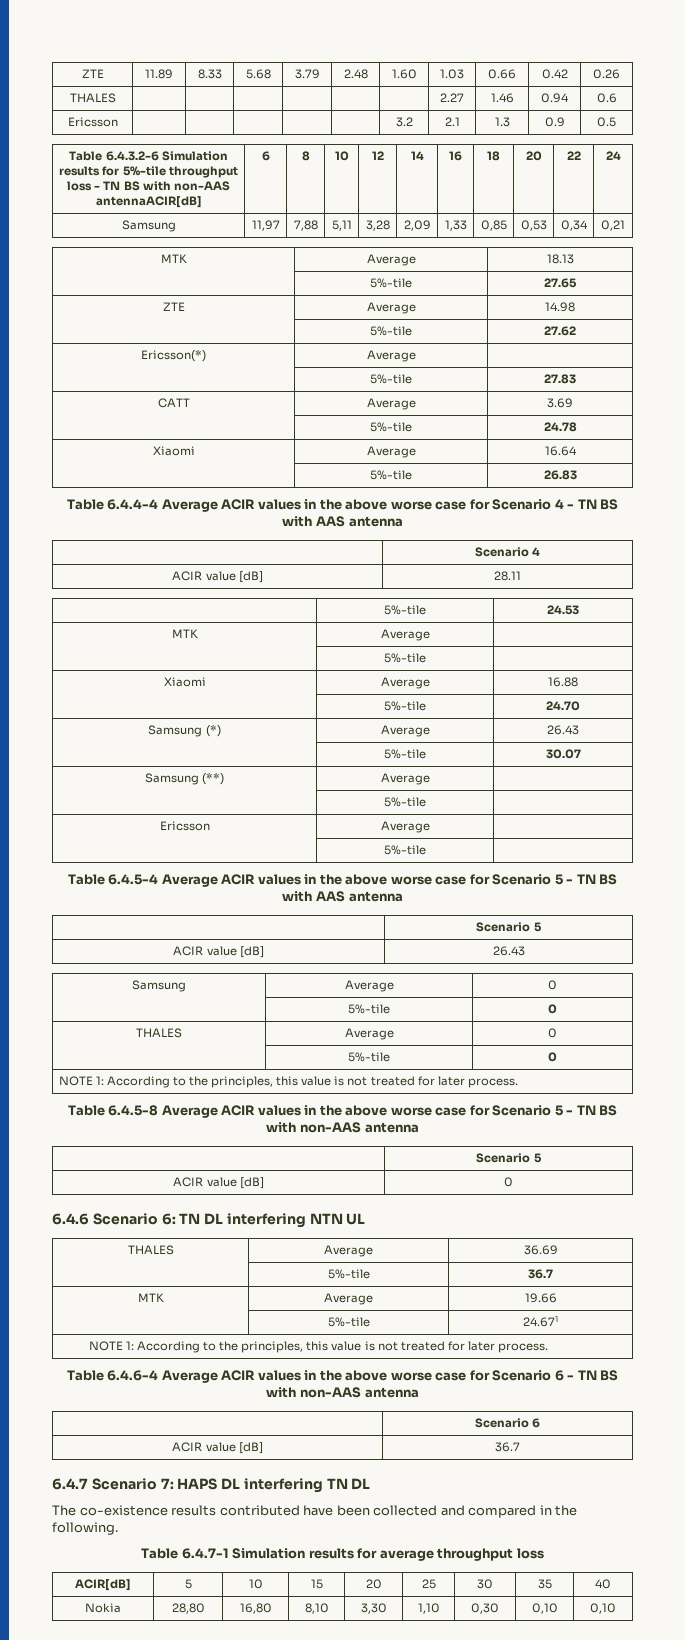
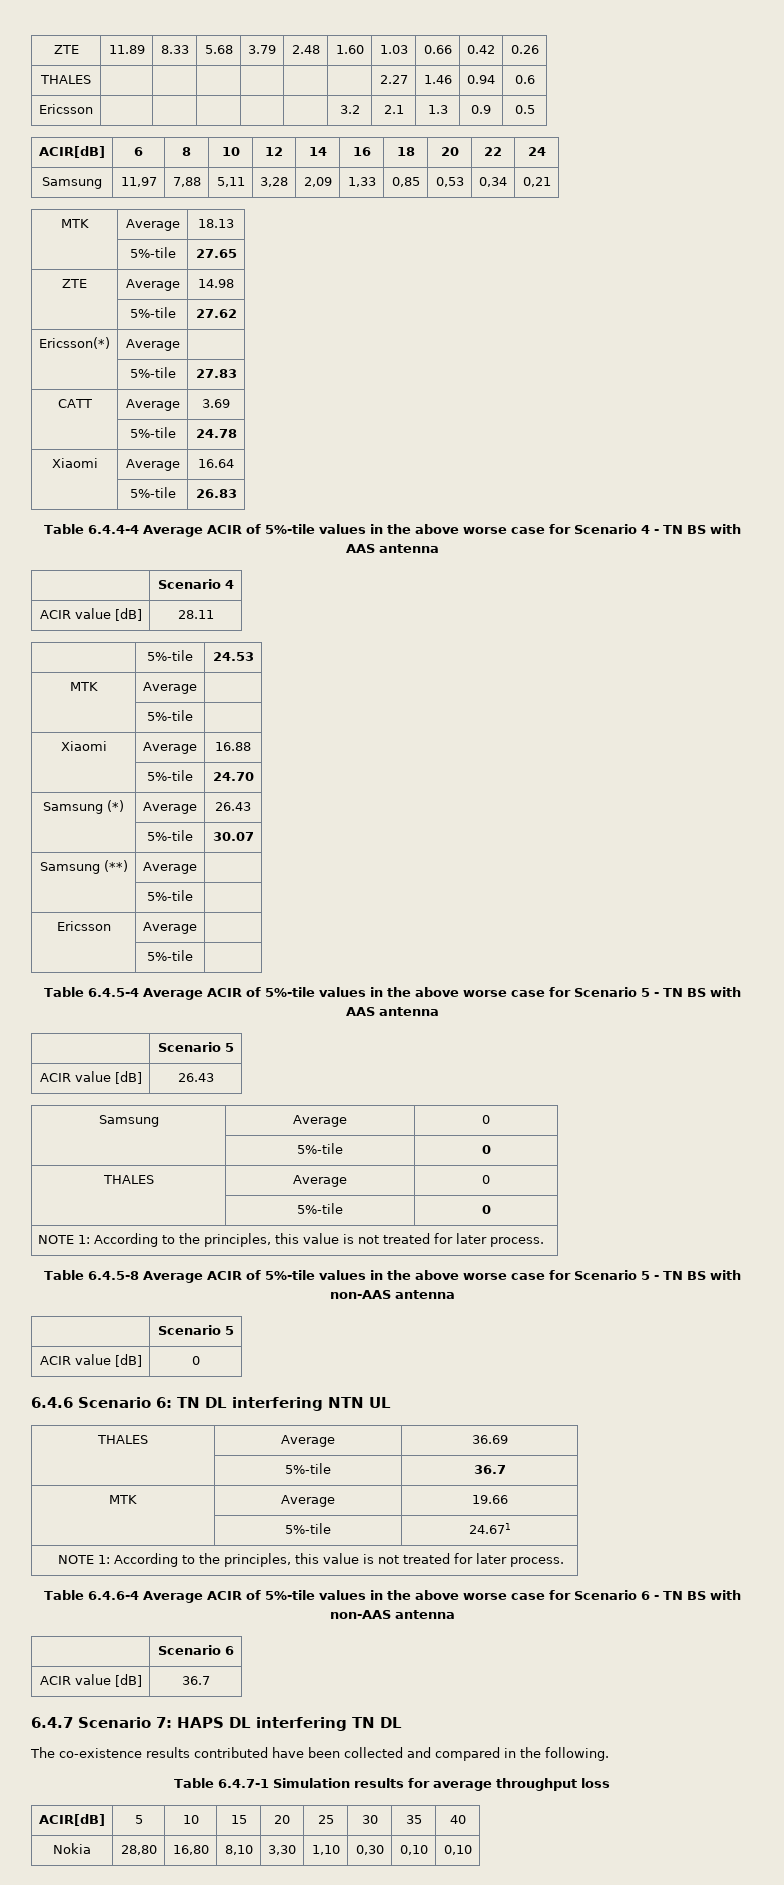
- Table 6.4.3.2-6 Simulation results for 5%-tile throughput loss - TN BS with non-AAS antennaACIR[dB] | 6 | 8 | 10 | 12 | 14 | 16 | 18 | 20 | 22 | 24
+ ACIR[dB] | 6 | 8 | 10 | 12 | 14 | 16 | 18 | 20 | 22 | 24
- Table 6.4.4-4 Average ACIR values in the above worse case for Scenario 4 - TN BS with AAS antenna
+ Table 6.4.4-4 Average ACIR of 5%-tile values in the above worse case for Scenario 4 - TN BS with AAS antenna
- Table 6.4.5-4 Average ACIR values in the above worse case for Scenario 5 - TN BS with AAS antenna
+ Table 6.4.5-4 Average ACIR of 5%-tile values in the above worse case for Scenario 5 - TN BS with AAS antenna
- Table 6.4.5-8 Average ACIR values in the above worse case for Scenario 5 - TN BS with non-AAS antenna
+ Table 6.4.5-8 Average ACIR of 5%-tile values in the above worse case for Scenario 5 - TN BS with non-AAS antenna
- Table 6.4.6-4 Average ACIR values in the above worse case for Scenario 6 - TN BS with non-AAS antenna
+ Table 6.4.6-4 Average ACIR of 5%-tile values in the above worse case for Scenario 6 - TN BS with non-AAS antenna

